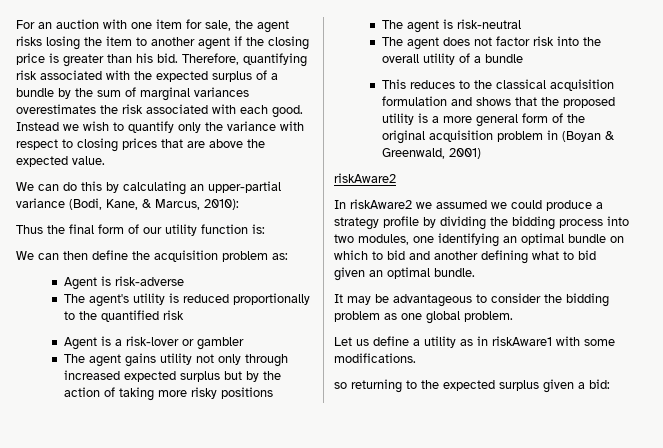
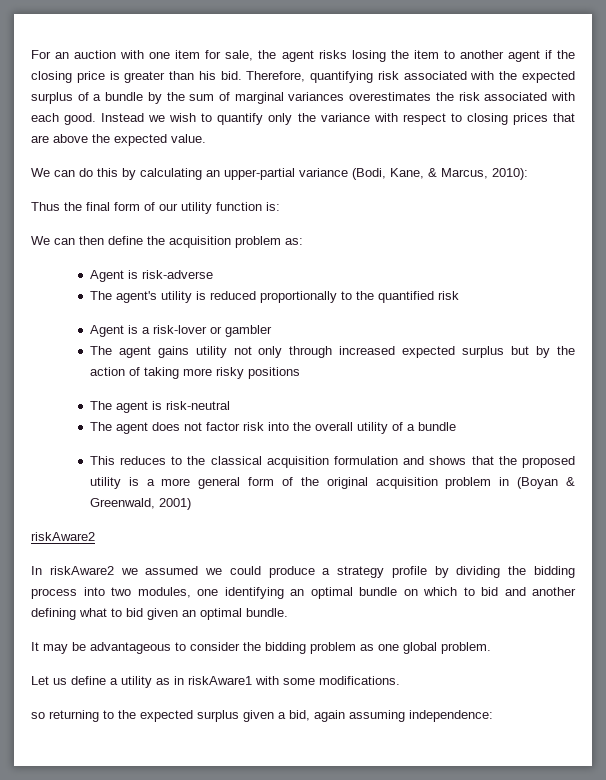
- so returning to the expected surplus given a bid:
+ so returning to the expected surplus given a bid, again assuming independence:

